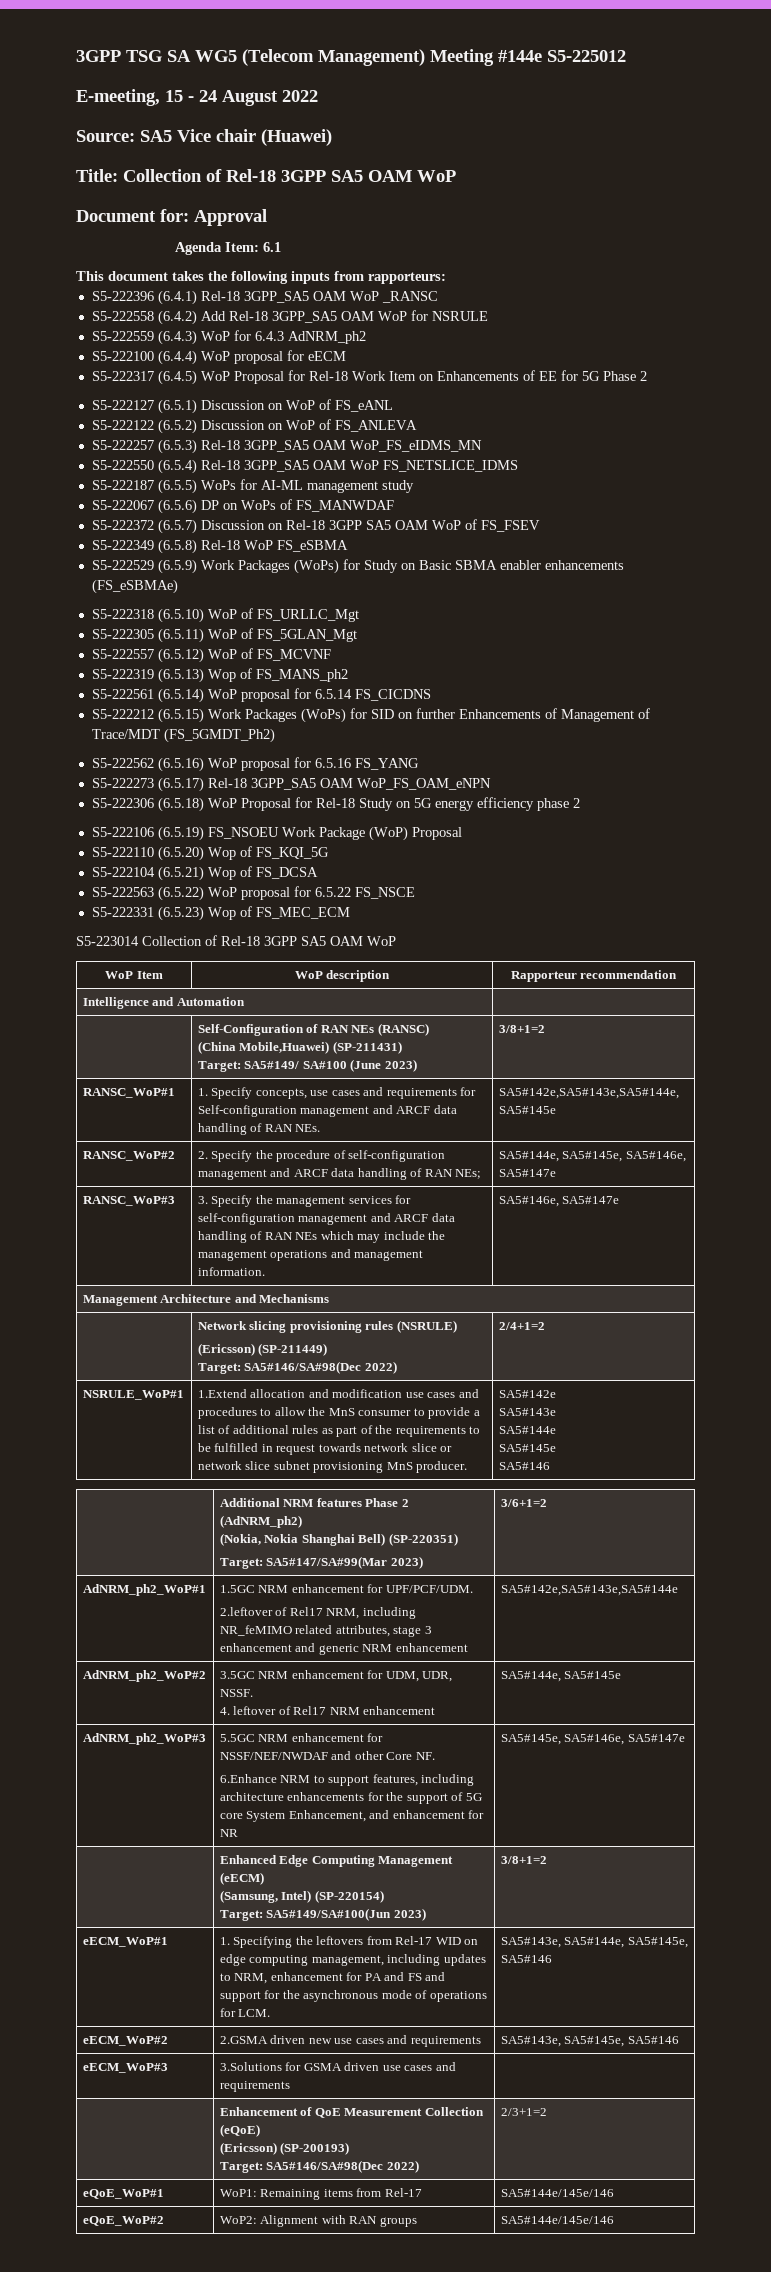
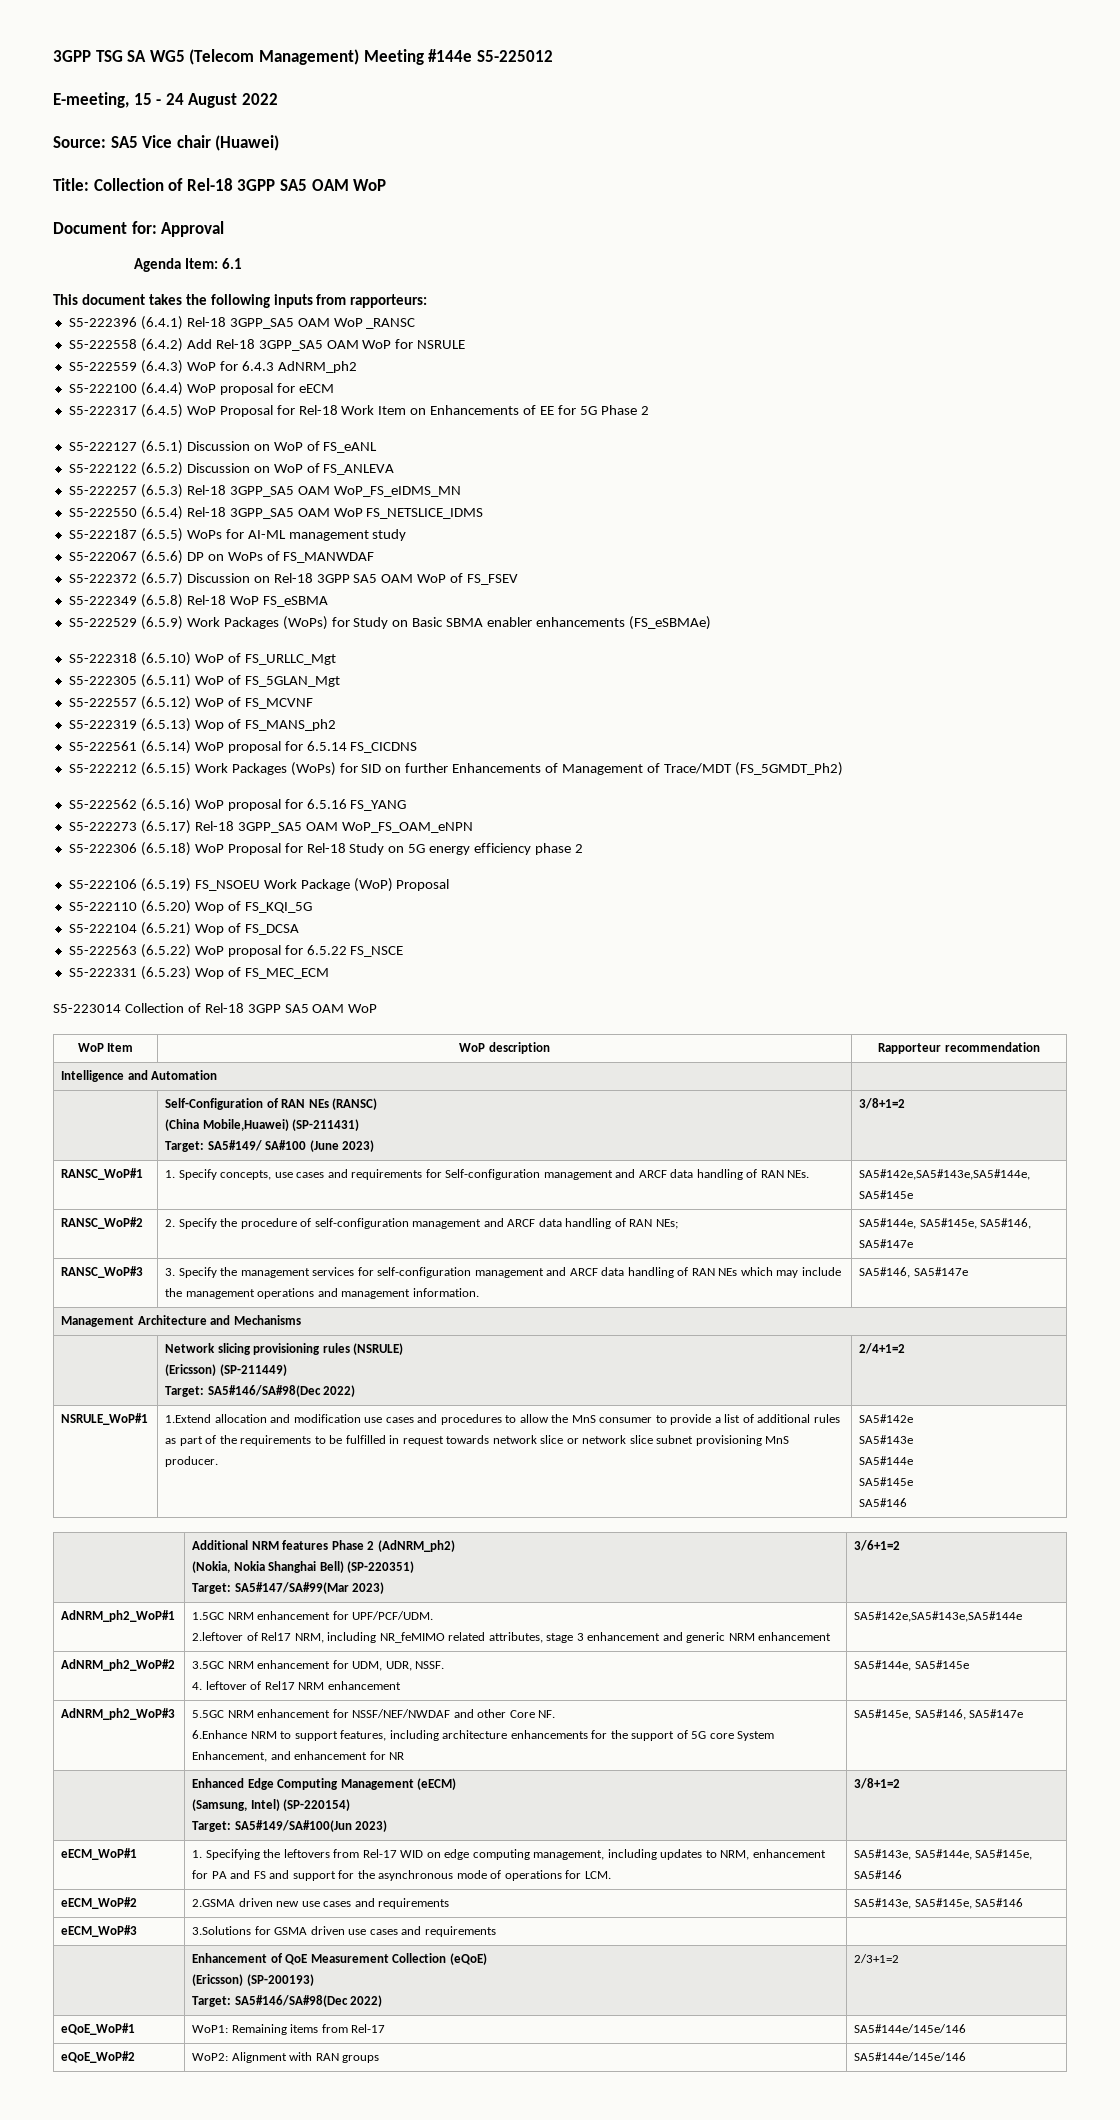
- RANSC_WoP#2 | 2. Specify the procedure of self-configuration management and ARCF data handling of RAN NEs; | SA5#144e, SA5#145e, SA5#146e, SA5#147e
+ RANSC_WoP#2 | 2. Specify the procedure of self-configuration management and ARCF data handling of RAN NEs; | SA5#144e, SA5#145e, SA5#146, SA5#147e
- RANSC_WoP#3 | 3. Specify the management services for self-configuration management and ARCF data handling of RAN NEs which may include the management operations and management information. | SA5#146e, SA5#147e
+ RANSC_WoP#3 | 3. Specify the management services for self-configuration management and ARCF data handling of RAN NEs which may include the management operations and management information. | SA5#146, SA5#147e
  AdNRM_ph2_WoP#3 | 5.5GC NRM enhancement for NSSF/NEF/NWDAF and other Core NF.
- 6.Enhance NRM to support features, including architecture enhancements for the support of 5G core System Enhancement, and enhancement for NR | SA5#145e, SA5#146e, SA5#147e
+ 6.Enhance NRM to support features, including architecture enhancements for the support of 5G core System Enhancement, and enhancement for NR | SA5#145e, SA5#146, SA5#147e

